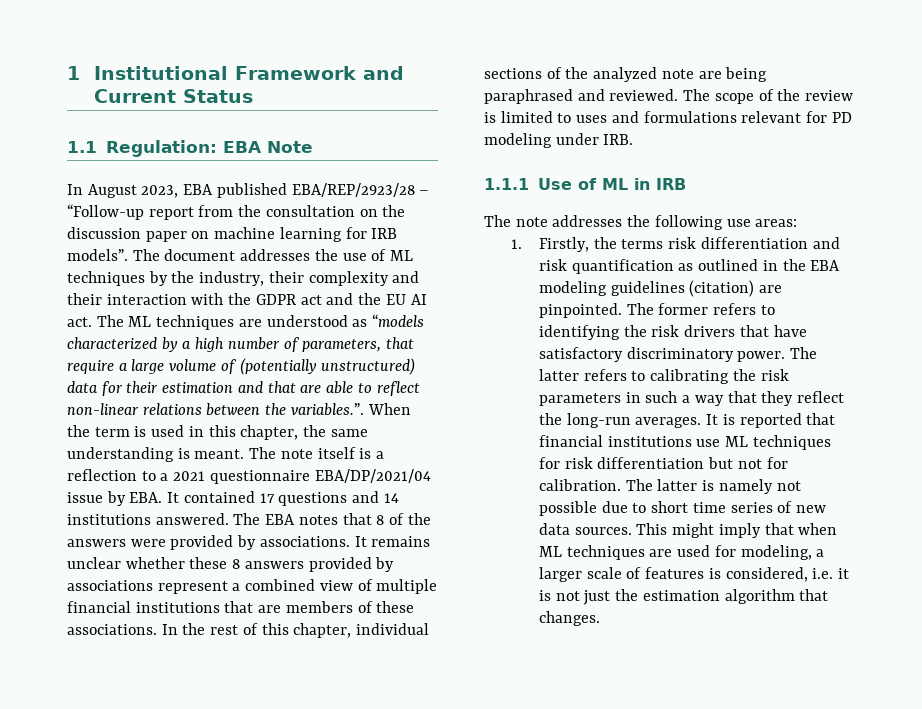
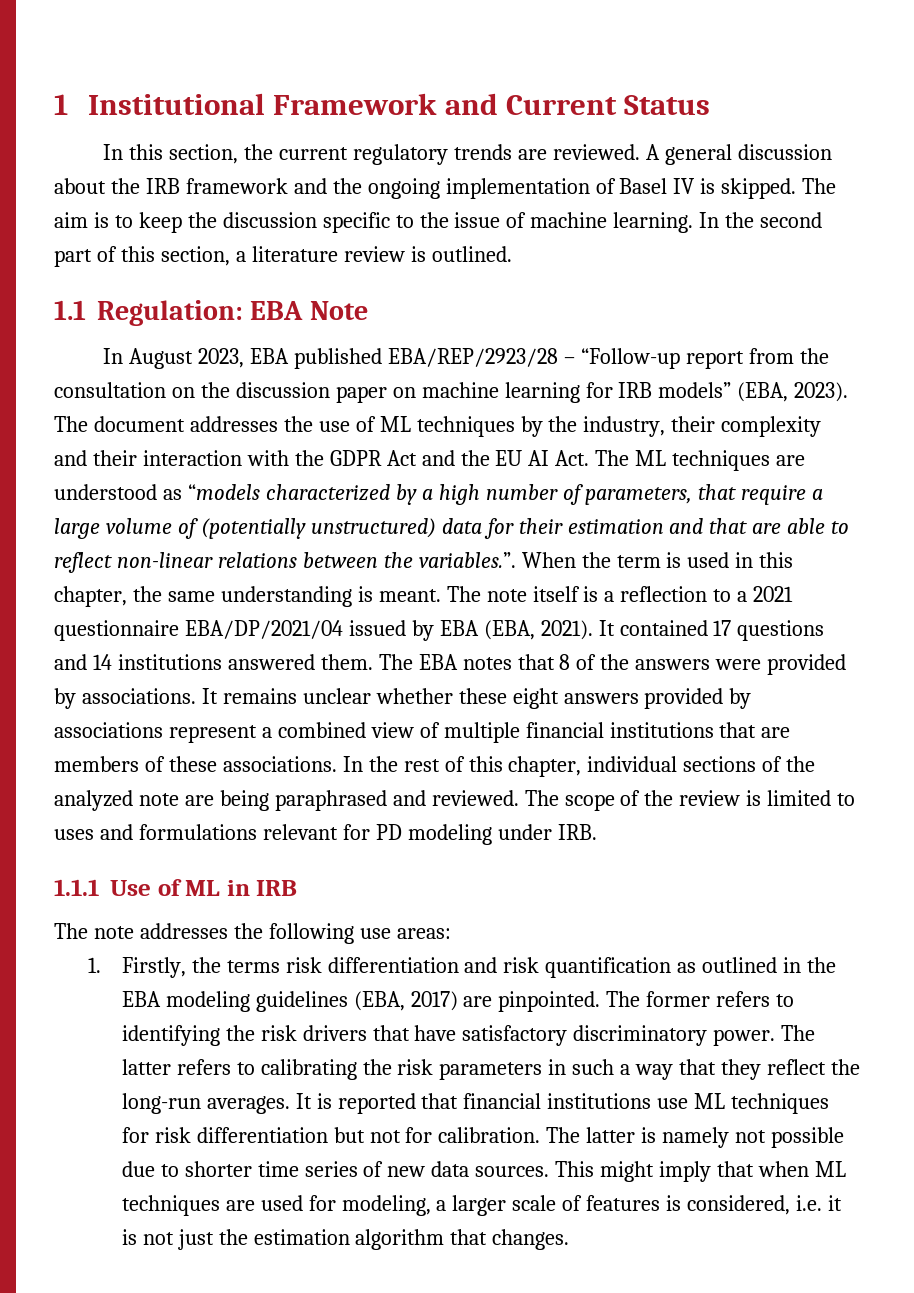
+ In this section, the current regulatory trends are reviewed. A general discussion about the IRB framework and the ongoing implementation of Basel IV is skipped. The aim is to keep the discussion specific to the issue of machine learning. In the second part of this section, a literature review is outlined.
- In August 2023, EBA published EBA/REP/2923/28 – “Follow-up report from the consultation on the discussion paper on machine learning for IRB models”.
+ In August 2023, EBA published EBA/REP/2923/28 – “Follow-up report from the consultation on the discussion paper on machine learning for IRB models” (EBA, 2023).
- The document addresses the use of ML techniques by the industry, their complexity and their interaction with the GDPR act and the EU AI act. The ML techniques are understood as “models characterized by a high number of parameters, that require a large volume of (potentially unstructured) data for their estimation and that are able to reflect non-linear relations between the variables.”. When the term is used in this chapter, the same understanding is meant.
+ The document addresses the use of ML techniques by the industry, their complexity and their interaction with the GDPR Act and the EU AI Act. The ML techniques are understood as “models characterized by a high number of parameters, that require a large volume of (potentially unstructured) data for their estimation and that are able to reflect non-linear relations between the variables.”. When the term is used in this chapter, the same understanding is meant.
- The note itself is a reflection to a 2021 questionnaire EBA/DP/2021/04 issue by EBA. It contained 17 questions and 14 institutions answered.
+ The note itself is a reflection to a 2021 questionnaire EBA/DP/2021/04 issued by EBA (EBA, 2021). It contained 17 questions and 14 institutions answered them.
- It remains unclear whether these 8 answers provided by associations represent a combined view of multiple financial institutions that are members of these associations.
+ It remains unclear whether these eight answers provided by associations represent a combined view of multiple financial institutions that are members of these associations.
- 1. Firstly, the terms risk differentiation and risk quantification as outlined in the EBA modeling guidelines (citation) are pinpointed.
+ 1. Firstly, the terms risk differentiation and risk quantification as outlined in the EBA modeling guidelines (EBA, 2017) are pinpointed.
- The latter is namely not possible due to short time series of new data sources.
+ The latter is namely not possible due to shorter time series of new data sources.

